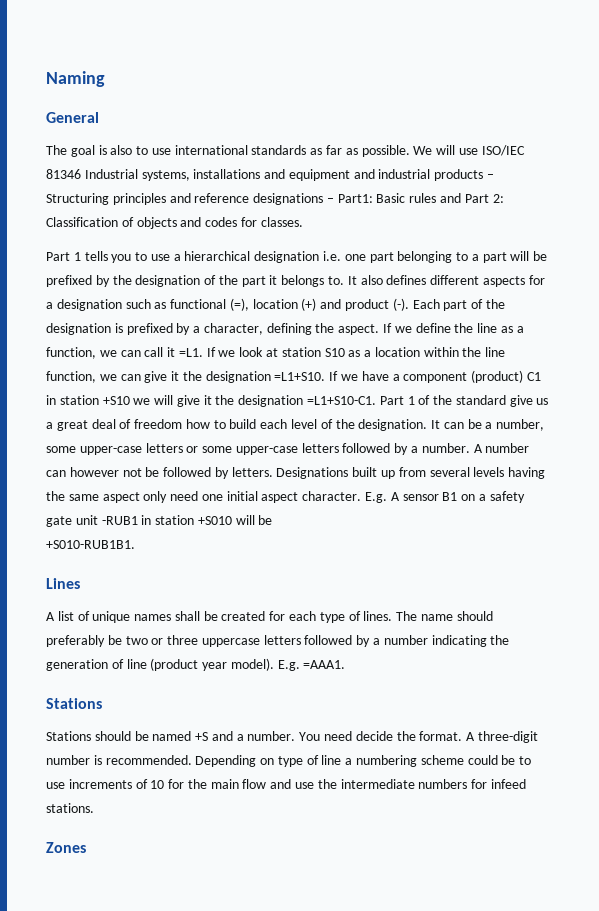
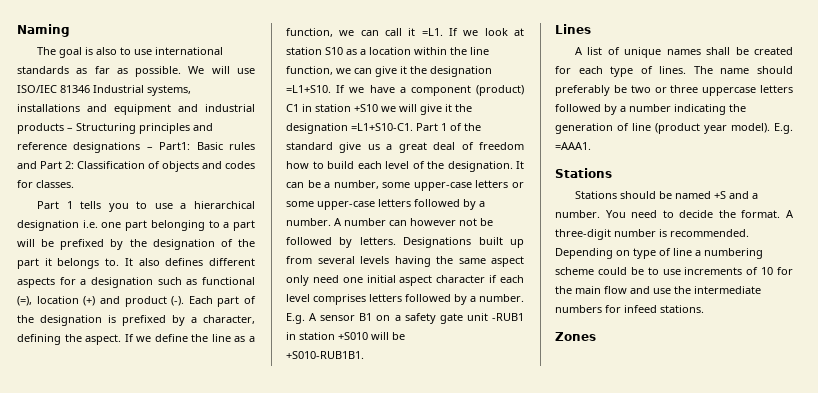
- General
- Designations built up from several levels having the same aspect only need one initial aspect character.
+ Designations built up from several levels having the same aspect only need one initial aspect character if each level comprises letters followed by a number.
- You need decide the format.
+ You need to decide the format.

